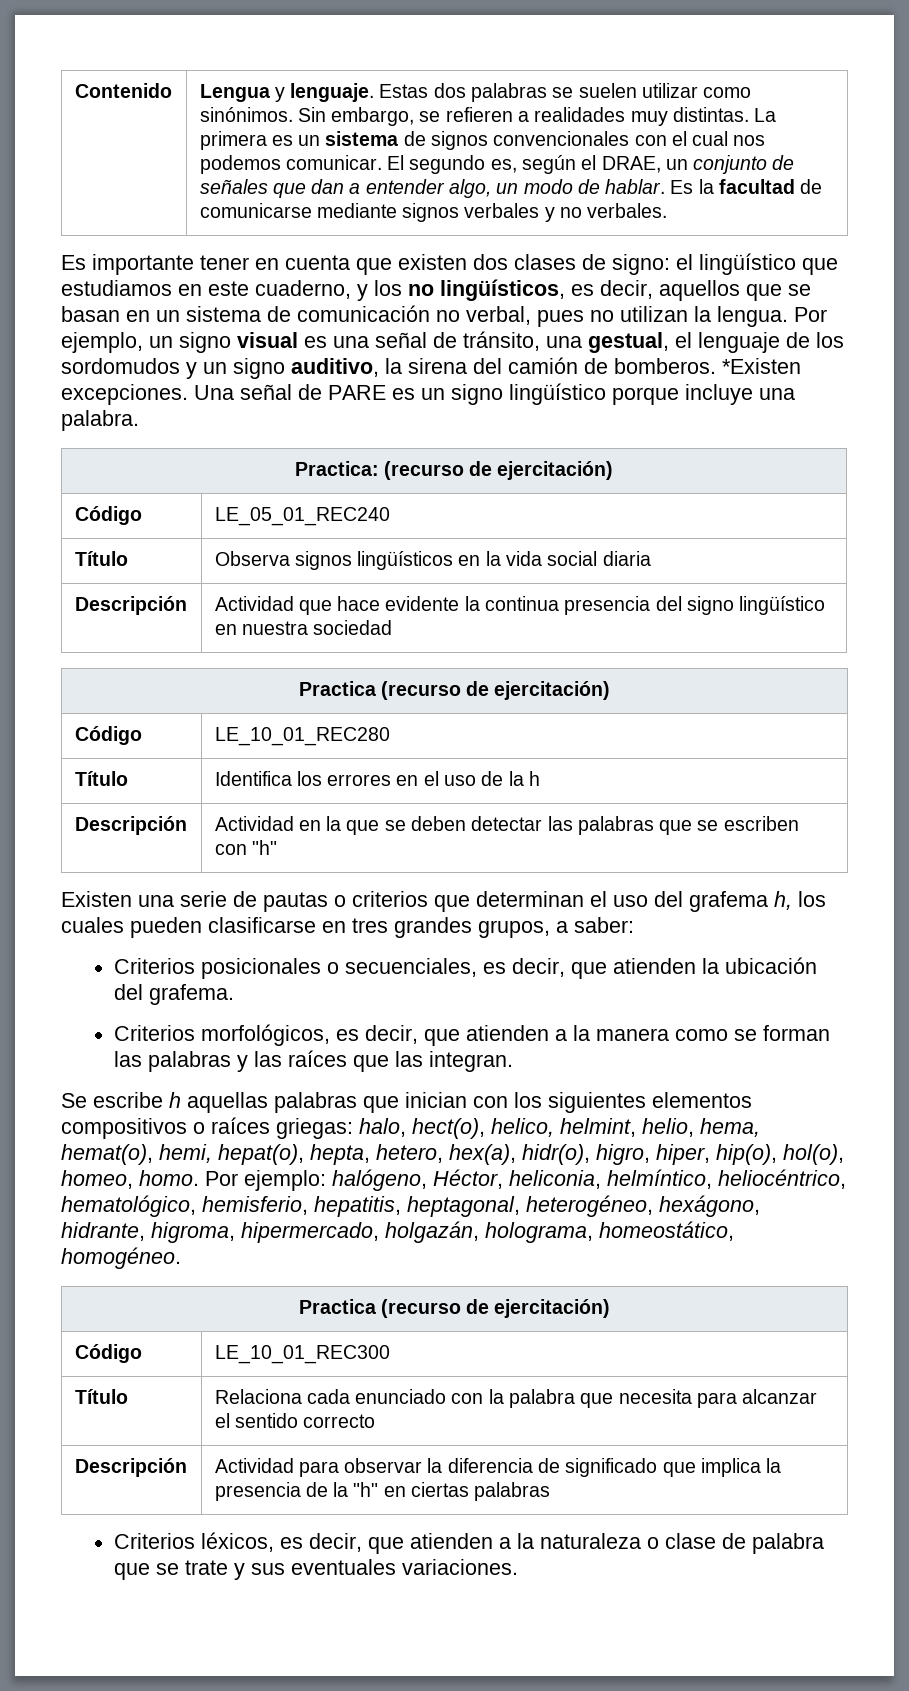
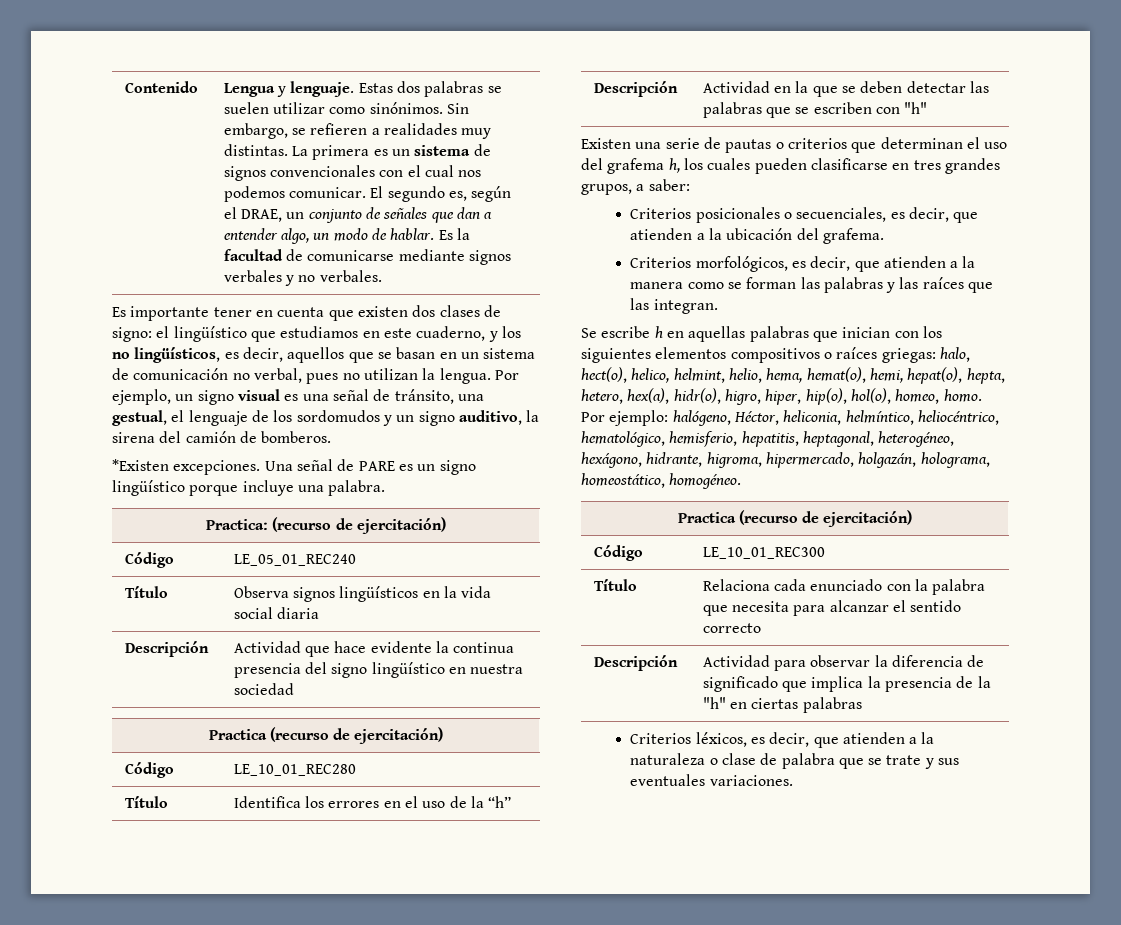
- Por ejemplo, un signo visual es una señal de tránsito, una gestual, el lenguaje de los sordomudos y un signo auditivo, la sirena del camión de bomberos. *Existen excepciones.
+ Por ejemplo, un signo visual es una señal de tránsito, una gestual, el lenguaje de los sordomudos y un signo auditivo, la sirena del camión de bomberos.
+ *Existen excepciones.
- Título | Identifica los errores en el uso de la h
+ Título | Identifica los errores en el uso de la “h”
- Criterios posicionales o secuenciales, es decir, que atienden la ubicación del grafema.
+ Criterios posicionales o secuenciales, es decir, que atienden a la ubicación del grafema.
- Se escribe h aquellas palabras que inician con los siguientes elementos compositivos o raíces griegas: halo, hect(o), helico, helmint, helio, hema, hemat(o), hemi, hepat(o), hepta, hetero, hex(a), hidr(o), higro, hiper, hip(o), hol(o), homeo, homo.
+ Se escribe h en aquellas palabras que inician con los siguientes elementos compositivos o raíces griegas: halo, hect(o), helico, helmint, helio, hema, hemat(o), hemi, hepat(o), hepta, hetero, hex(a), hidr(o), higro, hiper, hip(o), hol(o), homeo, homo.

